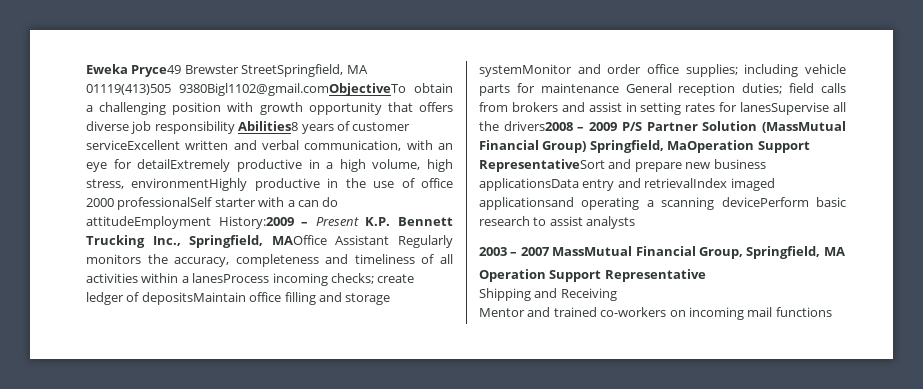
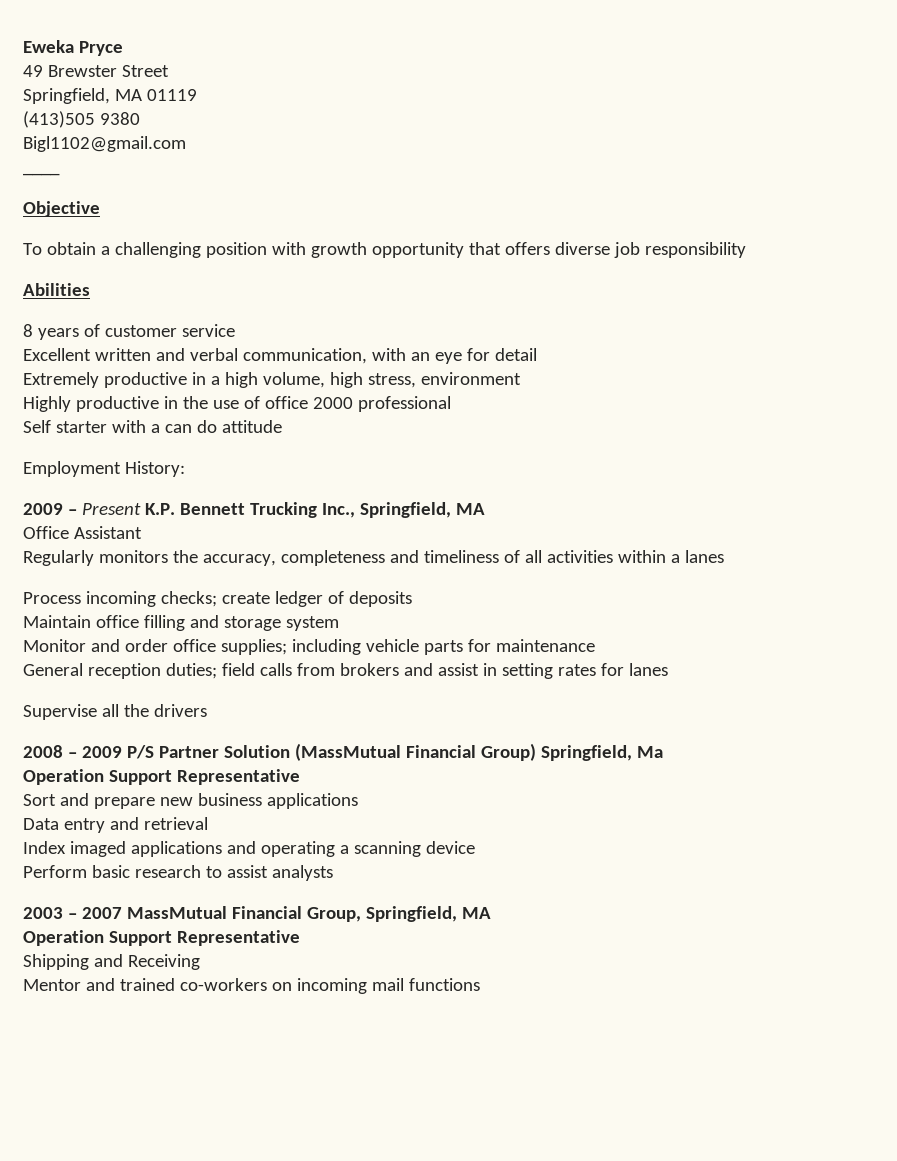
- Eweka Pryce49 Brewster StreetSpringfield, MA 01119(413)505 9380Bigl1102@gmail.comObjectiveTo obtain a challenging position with growth opportunity that offers diverse job responsibility Abilities8 years of customer serviceExcellent written and verbal communication, with an eye for detailExtremely productive in a high volume, high stress, environmentHighly productive in the use of office 2000 professionalSelf starter with a can do attitudeEmployment History:2009 – Present K.P. Bennett Trucking Inc., Springfield, MAOffice Assistant Regularly monitors the accuracy, completeness and timeliness of all activities within a lanesProcess incoming checks;
+ Eweka Pryce
+ 49 Brewster Street
+ Springfield, MA 01119
+ (413)505 9380
+ Bigl1102@gmail.com
+ ____
+ Objective
+ To obtain a challenging position with growth opportunity that offers diverse job responsibility
+ Abilities
+ 8 years of customer service
+ Excellent written and verbal communication, with an eye for detail
+ Extremely productive in a high volume, high stress, environment
+ Highly productive in the use of office 2000 professional
+ Self starter with a can do attitude
+ Employment History:
+ 2009 – Present K.P. Bennett Trucking Inc., Springfield, MA
+ Office Assistant
+ Regularly monitors the accuracy, completeness and timeliness of all activities within a lanes
+ Process incoming checks;
- create ledger of depositsMaintain office filling and storage systemMonitor and order office supplies;
+ create ledger of deposits
+ Maintain office filling and storage system
+ Monitor and order office supplies;
- including vehicle parts for maintenance General reception duties;
+ including vehicle parts for maintenance
+ General reception duties;
- field calls from brokers and assist in setting rates for lanesSupervise all the drivers2008 – 2009 P/S Partner Solution (MassMutual Financial Group) Springfield, MaOperation Support RepresentativeSort and prepare new business applicationsData entry and retrievalIndex imaged applicationsand operating a scanning devicePerform basic research to assist analysts
+ field calls from brokers and assist in setting rates for lanes
+ Supervise all the drivers
+ 2008 – 2009 P/S Partner Solution (MassMutual Financial Group) Springfield, Ma
+ Operation Support Representative
+ Sort and prepare new business applications
+ Data entry and retrieval
+ Index imaged applications and operating a scanning device
+ Perform basic research to assist analysts

